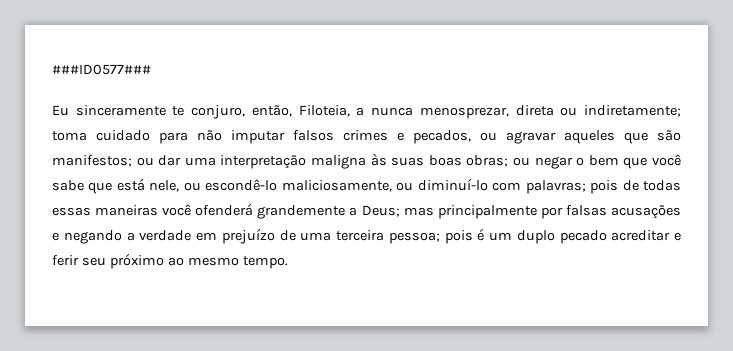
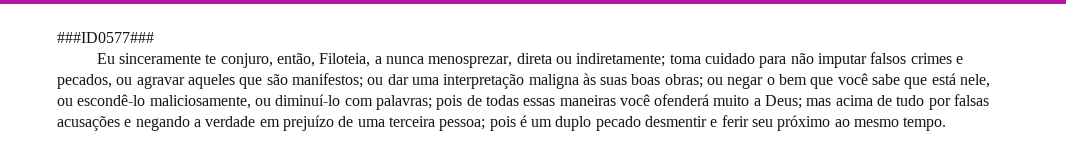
- pois de todas essas maneiras você ofenderá grandemente a Deus;
+ pois de todas essas maneiras você ofenderá muito a Deus;
- mas principalmente por falsas acusações e negando a verdade em prejuízo de uma terceira pessoa;
+ mas acima de tudo por falsas acusações e negando a verdade em prejuízo de uma terceira pessoa;
- pois é um duplo pecado acreditar e ferir seu próximo ao mesmo tempo.
+ pois é um duplo pecado desmentir e ferir seu próximo ao mesmo tempo.

